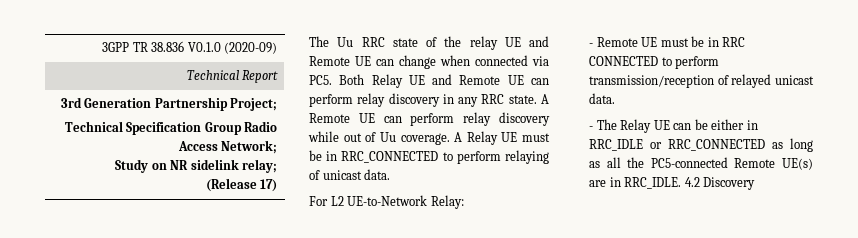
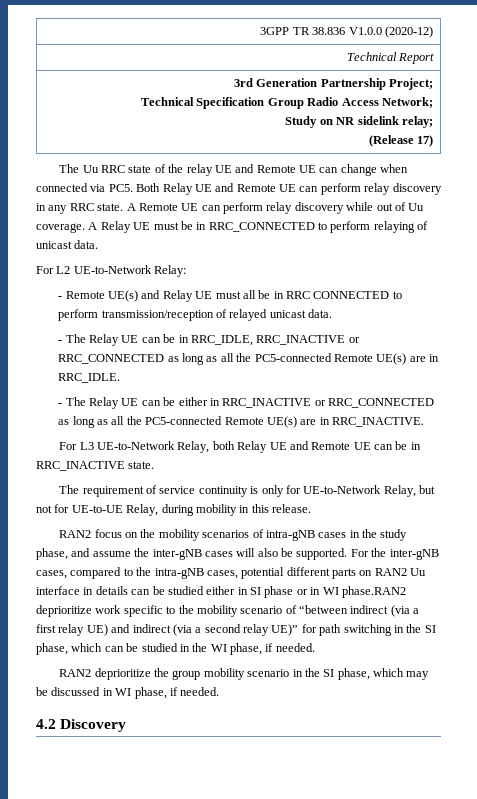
- 3GPP TR 38.836 V0.1.0 (2020-09)
+ 3GPP TR 38.836 V1.0.0 (2020-12)
- - Remote UE must be in RRC CONNECTED to perform transmission/reception of relayed unicast data.
+ - Remote UE(s) and Relay UE must all be in RRC CONNECTED to perform transmission/reception of relayed unicast data.
- - The Relay UE can be either in RRC_IDLE or RRC_CONNECTED as long as all the PC5-connected Remote UE(s) are in RRC_IDLE. 4.2 Discovery
+ - The Relay UE can be in RRC_IDLE, RRC_INACTIVE or RRC_CONNECTED as long as all the PC5-connected Remote UE(s) are in RRC_IDLE.
+ - The Relay UE can be either in RRC_INACTIVE or RRC_CONNECTED as long as all the PC5-connected Remote UE(s) are in RRC_INACTIVE.
+ For L3 UE-to-Network Relay, both Relay UE and Remote UE can be in RRC_INACTIVE state.
+ The requirement of service continuity is only for UE-to-Network Relay, but not for UE-to-UE Relay, during mobility in this release.
+ RAN2 focus on the mobility scenarios of intra-gNB cases in the study phase, and assume the inter-gNB cases will also be supported. For the inter-gNB cases, compared to the intra-gNB cases, potential different parts on RAN2 Uu interface in details can be studied either in SI phase or in WI phase.RAN2 deprioritize work specific to the mobility scenario of “between indirect (via a first relay UE) and indirect (via a second relay UE)” for path switching in the SI phase, which can be studied in the WI phase, if needed.
+ RAN2 deprioritize the group mobility scenario in the SI phase, which may be discussed in WI phase, if needed.
+ 4.2 Discovery

